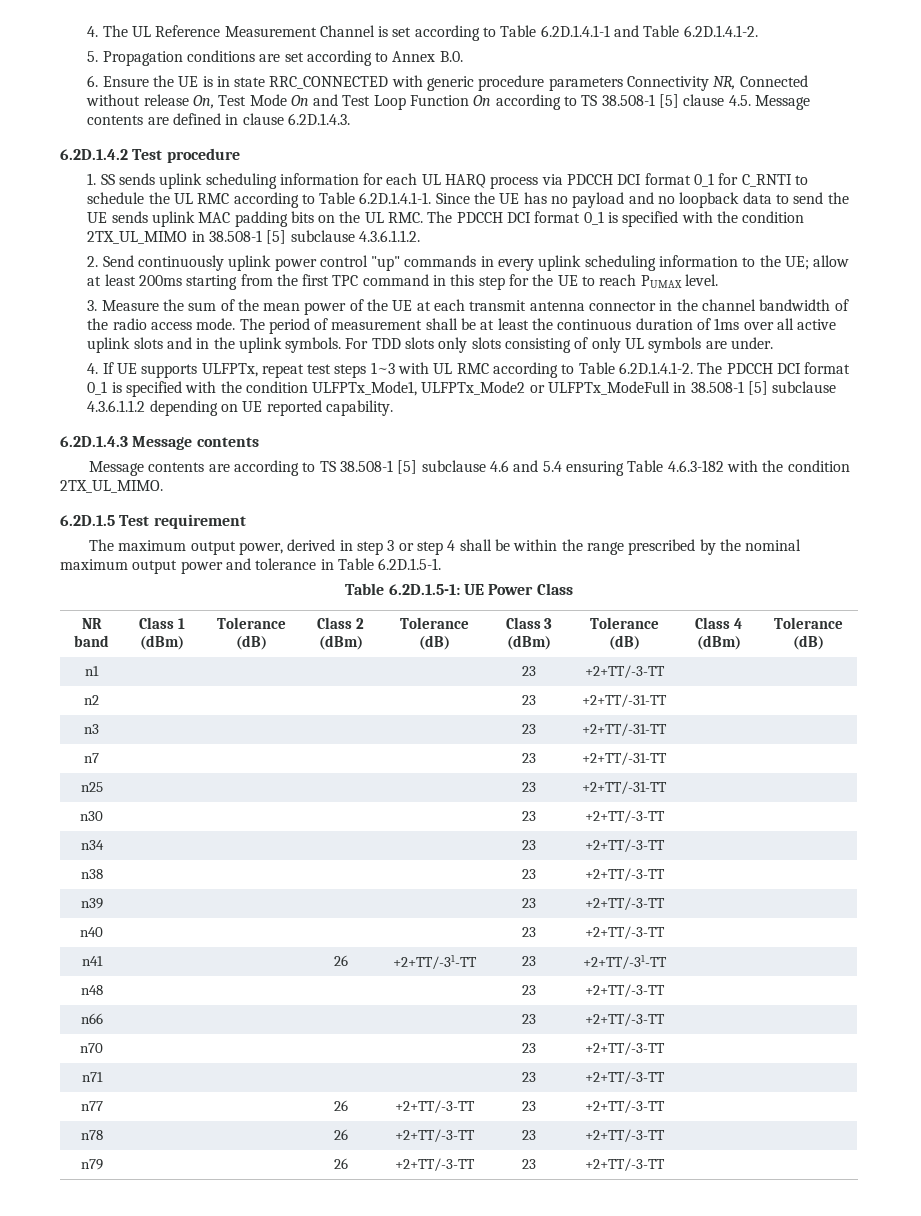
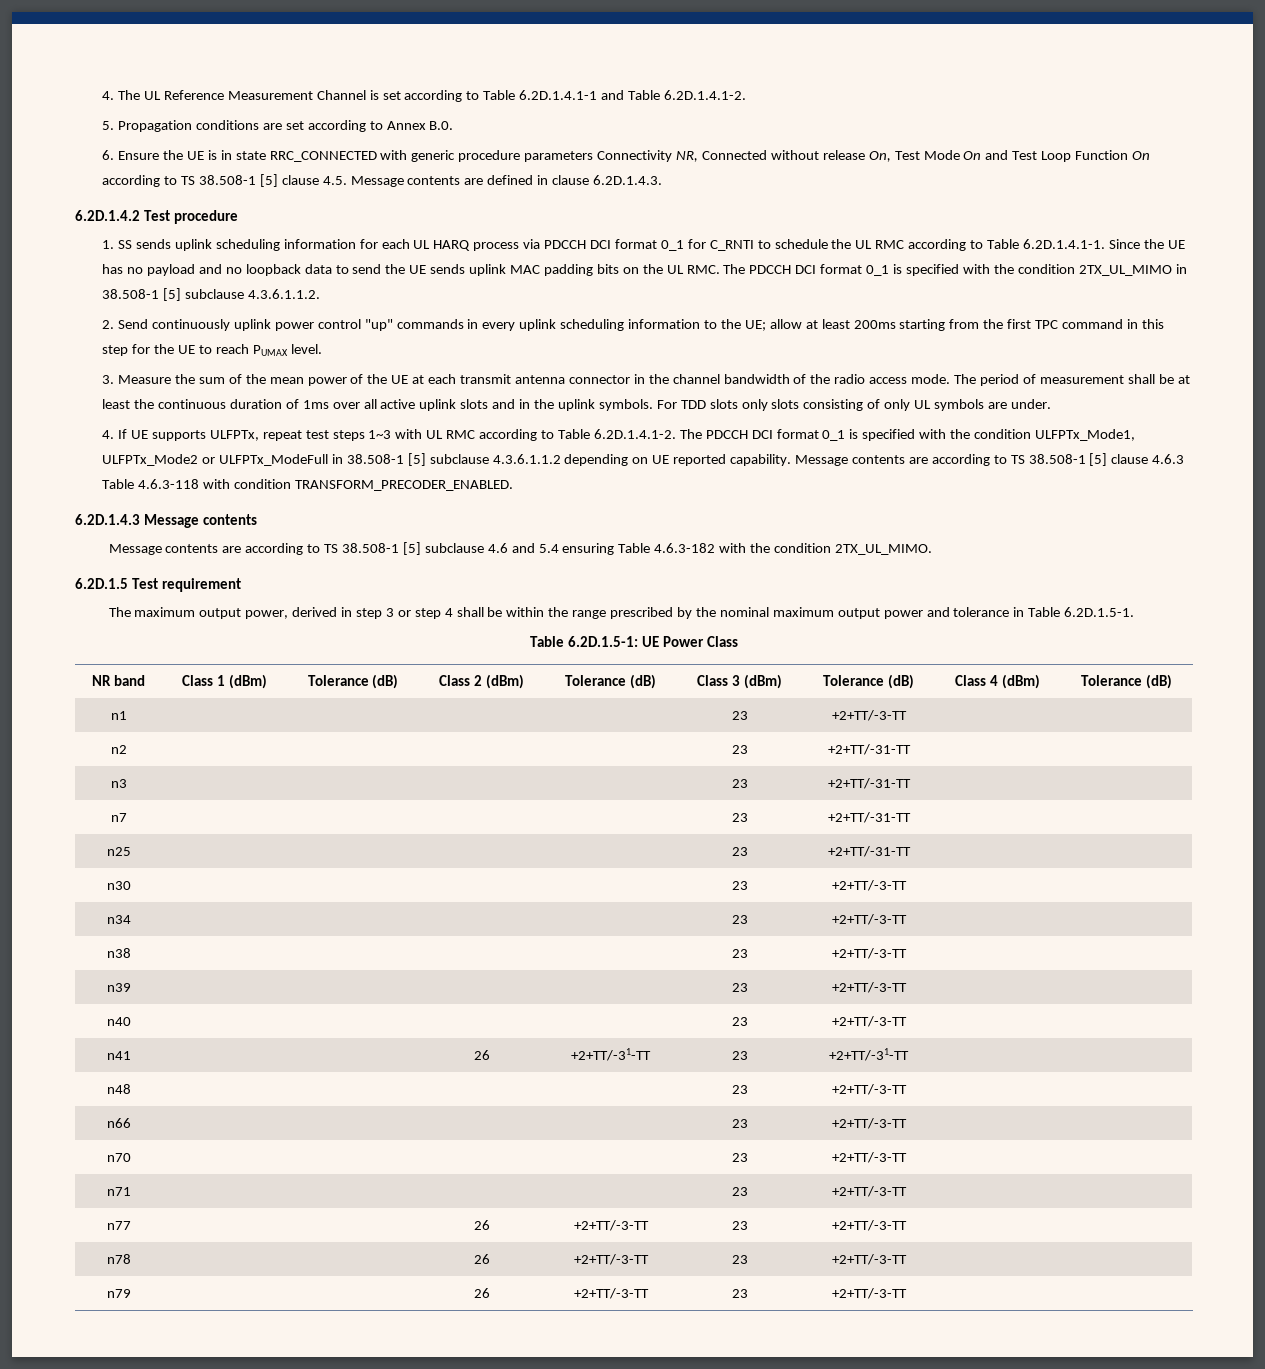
+ Message contents are according to TS 38.508-1 [5] clause 4.6.3 Table 4.6.3-118 with condition TRANSFORM_PRECODER_ENABLED.

